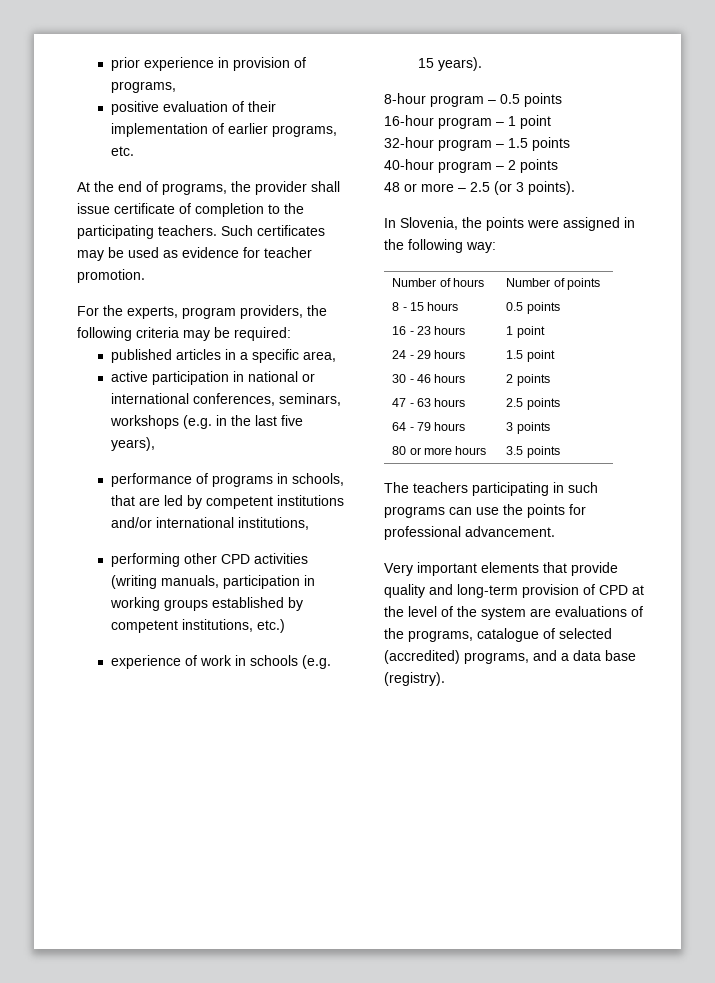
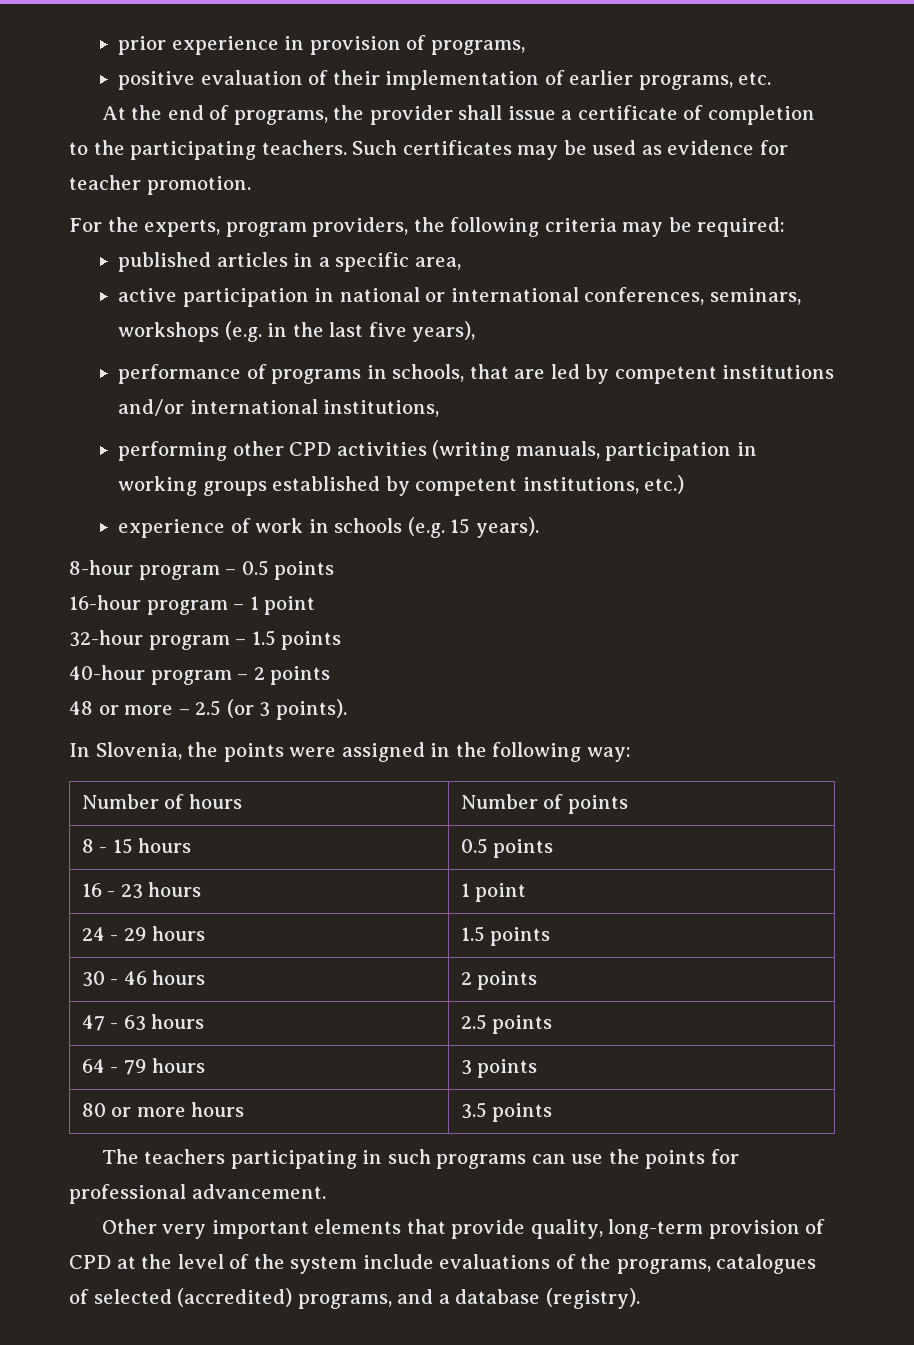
- At the end of programs, the provider shall issue certificate of completion to the participating teachers.
+ At the end of programs, the provider shall issue a certificate of completion to the participating teachers.
- 24 - 29 hours | 1.5 point
+ 24 - 29 hours | 1.5 points
- Very important elements that provide quality and long-term provision of CPD at the level of the system are evaluations of the programs, catalogue of selected (accredited) programs, and a data base (registry).
+ Other very important elements that provide quality, long-term provision of CPD at the level of the system include evaluations of the programs, catalogues of selected (accredited) programs, and a database (registry).

